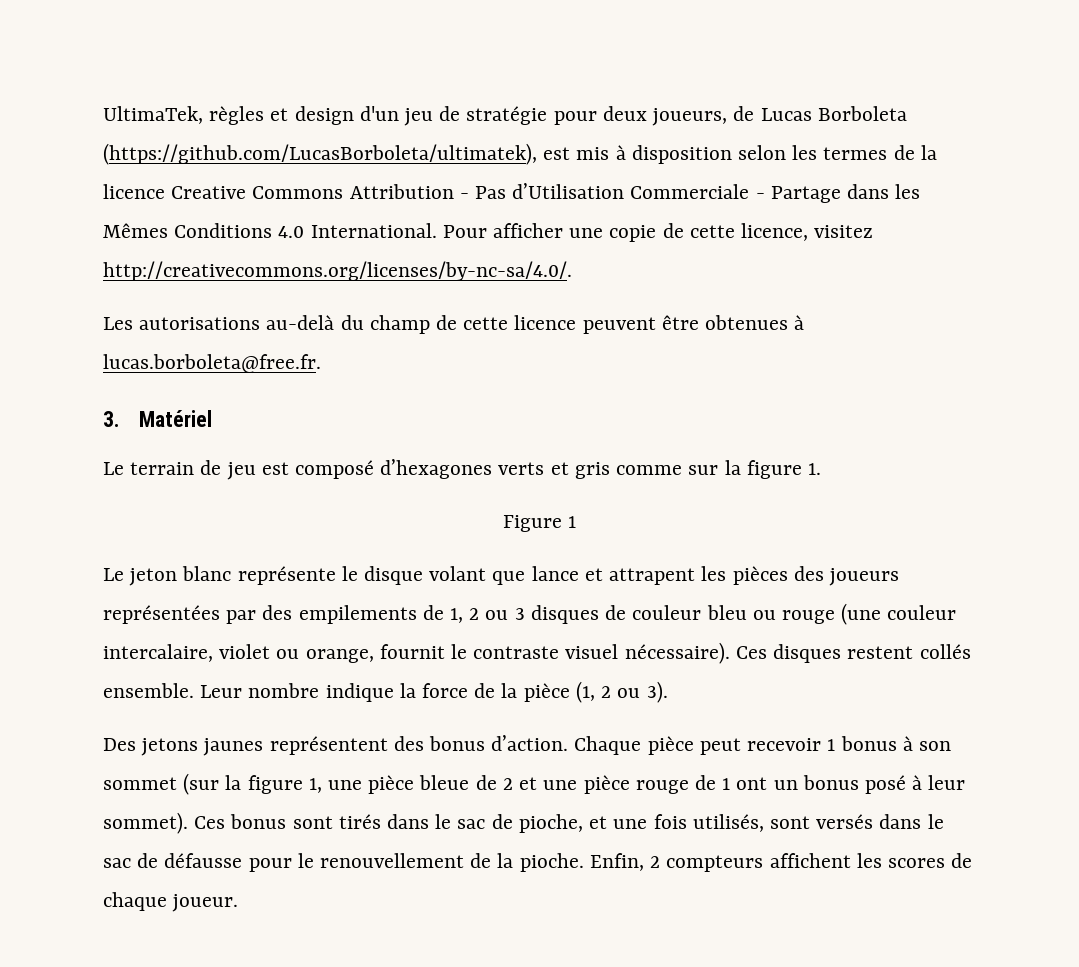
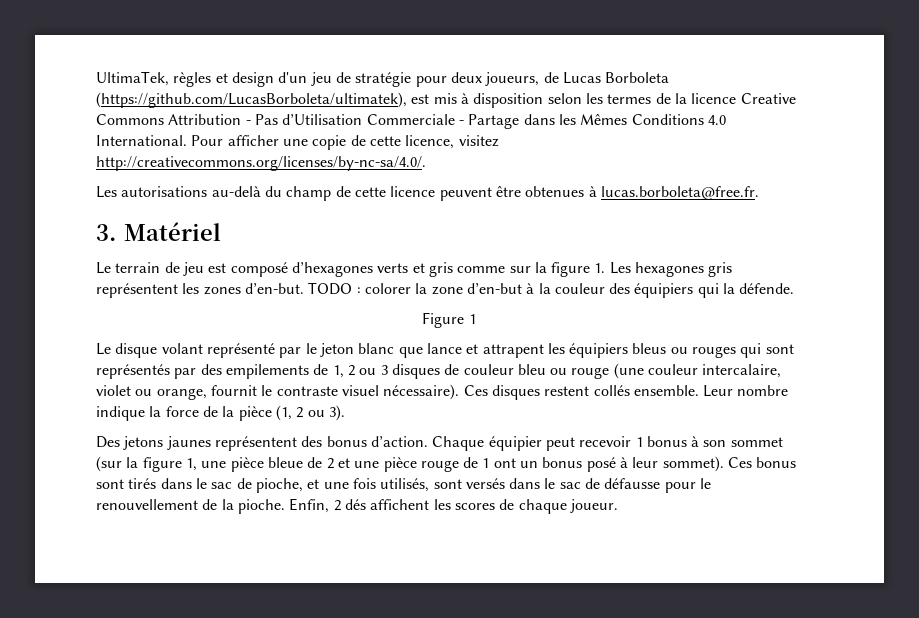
- Le terrain de jeu est composé d’hexagones verts et gris comme sur la figure 1.
+ Le terrain de jeu est composé d’hexagones verts et gris comme sur la figure 1. Les hexagones gris représentent les zones d’en-but. TODO : colorer la zone d’en-but à la couleur des équipiers qui la défende.
  Figure 1
- Le jeton blanc représente le disque volant que lance et attrapent les pièces des joueurs représentées par des empilements de 1, 2 ou 3 disques de couleur bleu ou rouge (une couleur intercalaire, violet ou orange, fournit le contraste visuel nécessaire).
+ Le disque volant représenté par le jeton blanc que lance et attrapent les équipiers bleus ou rouges qui sont représentés par des empilements de 1, 2 ou 3 disques de couleur bleu ou rouge (une couleur intercalaire, violet ou orange, fournit le contraste visuel nécessaire).
- Chaque pièce peut recevoir 1 bonus à son sommet (sur la figure 1, une pièce bleue de 2 et une pièce rouge de 1 ont un bonus posé à leur sommet).
+ Chaque équipier peut recevoir 1 bonus à son sommet (sur la figure 1, une pièce bleue de 2 et une pièce rouge de 1 ont un bonus posé à leur sommet).
- Enfin, 2 compteurs affichent les scores de chaque joueur.
+ Enfin, 2 dés affichent les scores de chaque joueur.

